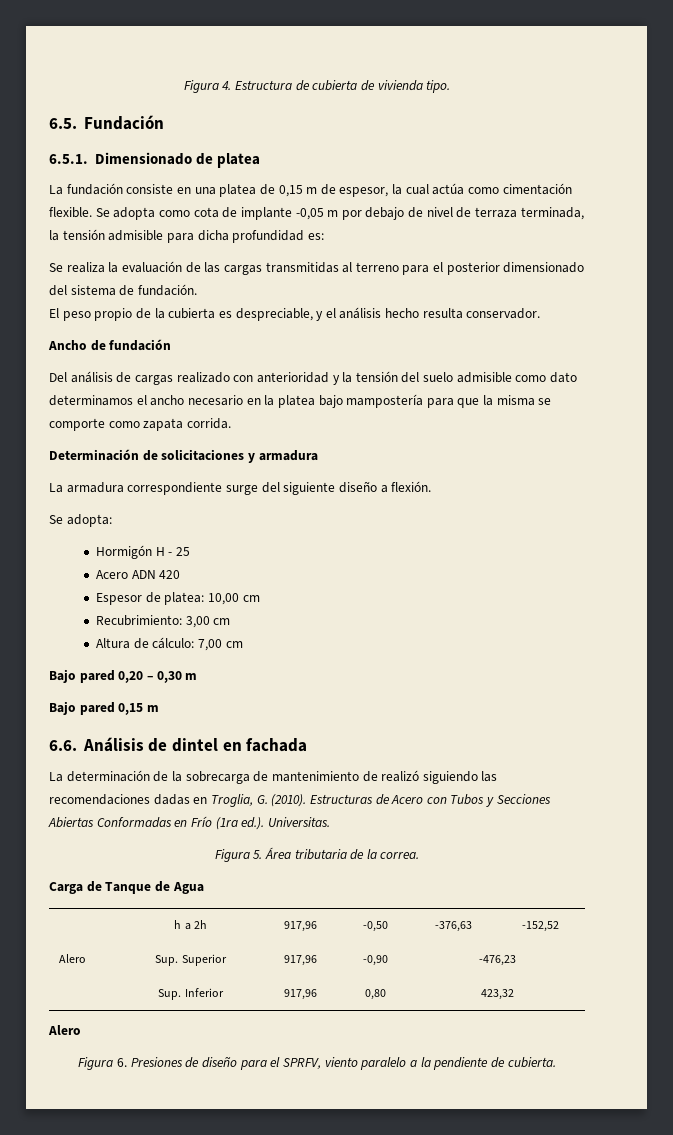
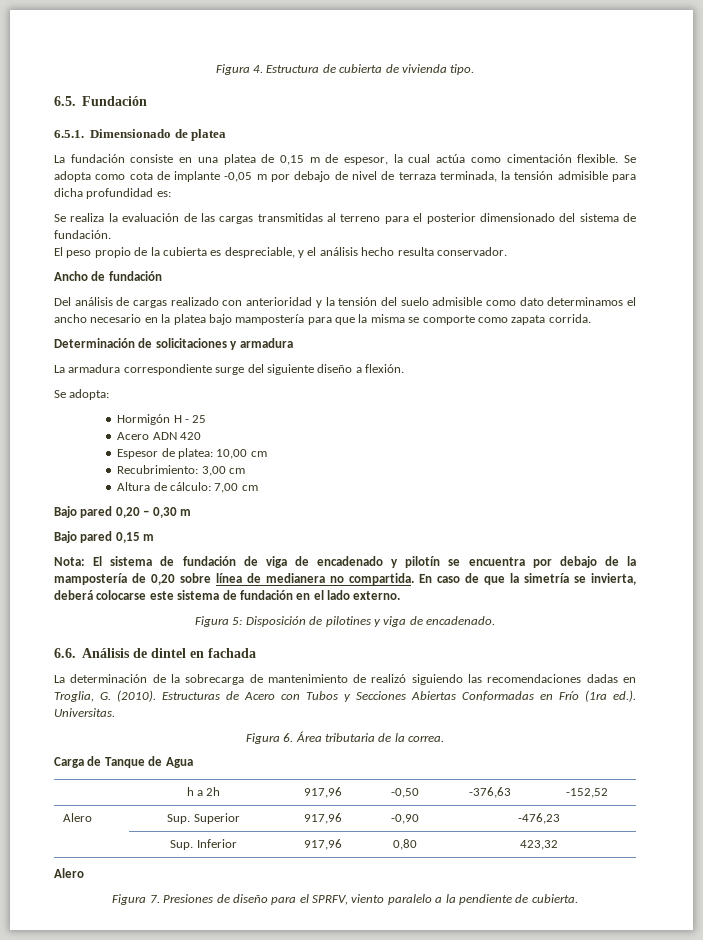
+ Nota: El sistema de fundación de viga de encadenado y pilotín se encuentra por debajo de la mampostería de 0,20 sobre línea de medianera no compartida. En caso de que la simetría se invierta, deberá colocarse este sistema de fundación en el lado externo.
+ Figura 5: Disposición de pilotines y viga de encadenado.
- Figura 5. Área tributaria de la correa.
+ Figura 6. Área tributaria de la correa.
- Figura 6. Presiones de diseño para el SPRFV, viento paralelo a la pendiente de cubierta.
+ Figura 7. Presiones de diseño para el SPRFV, viento paralelo a la pendiente de cubierta.

